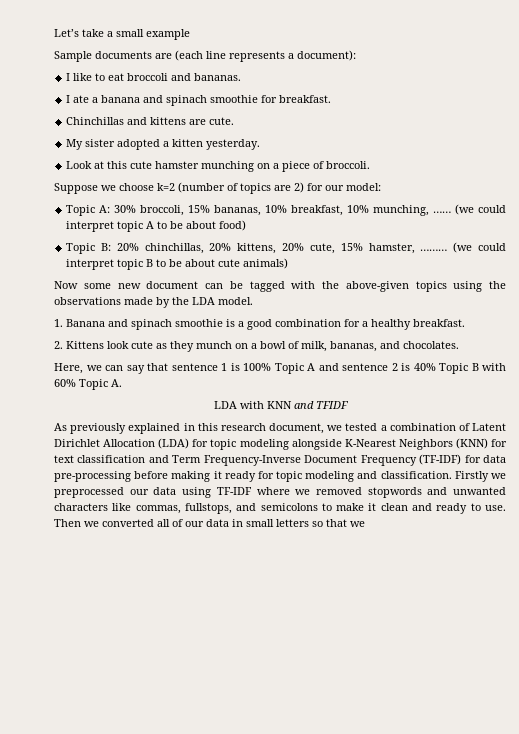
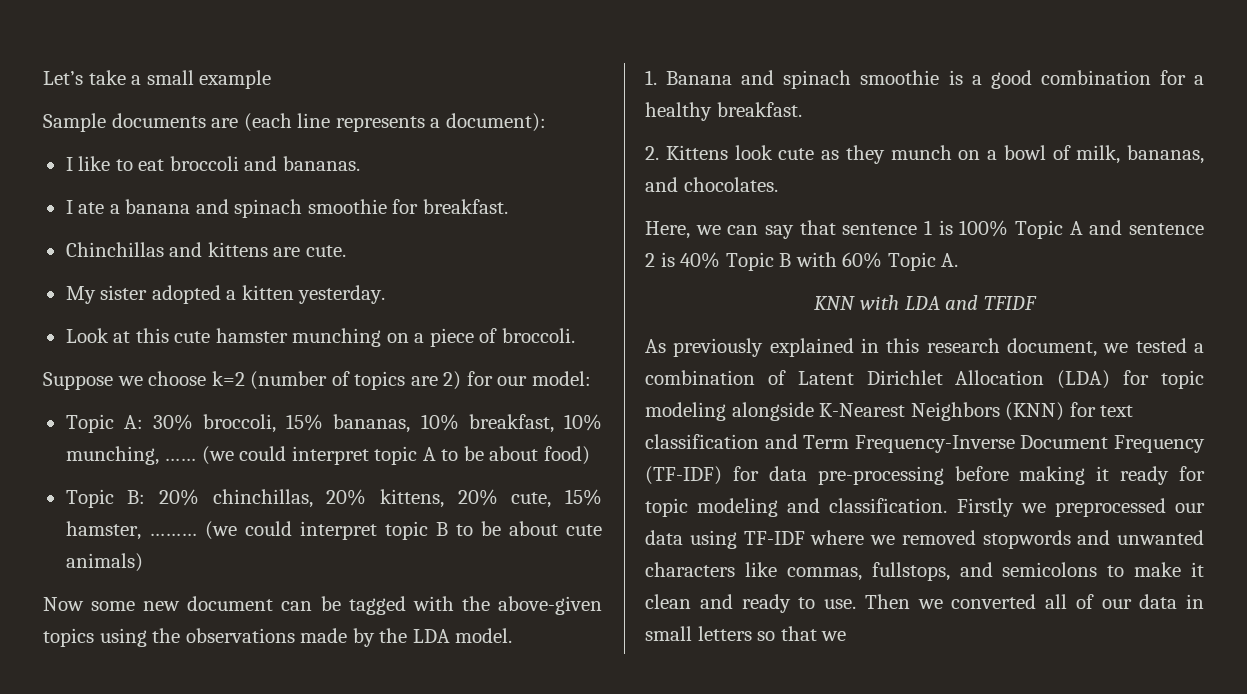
- LDA with KNN and TFIDF
+ KNN with LDA and TFIDF

